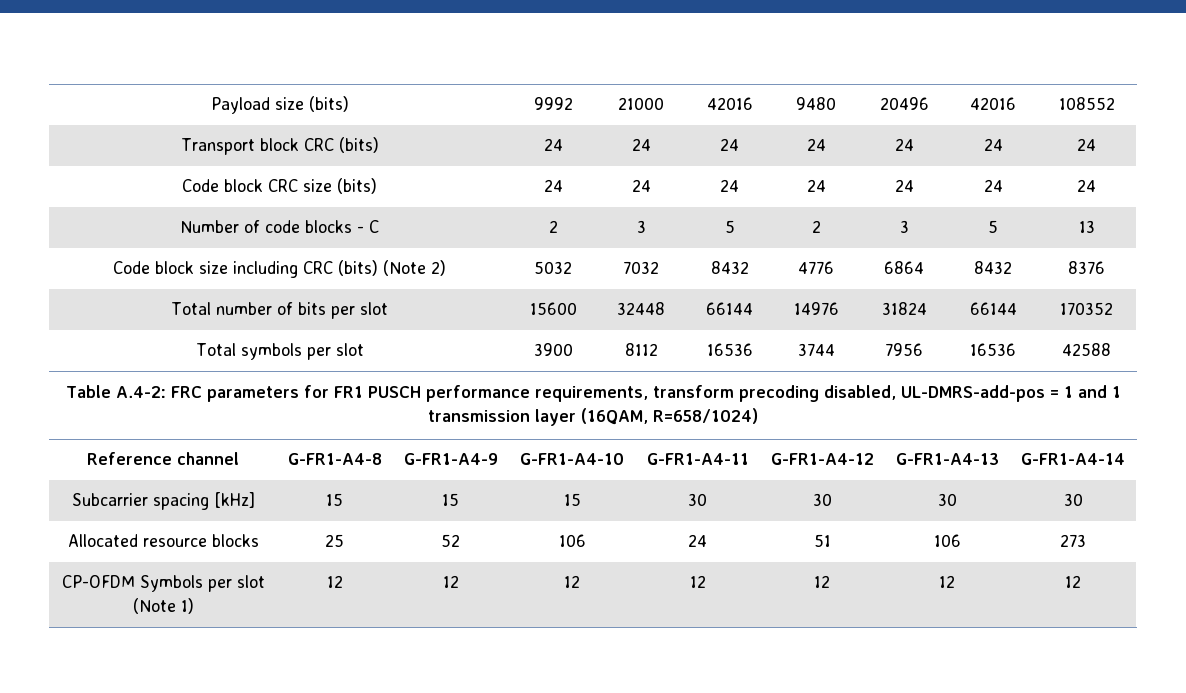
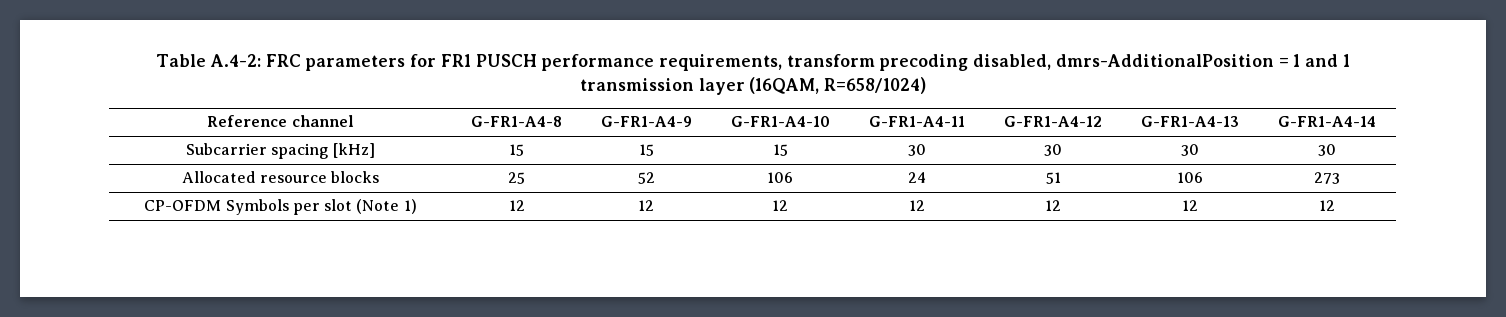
- Payload size (bits) | 9992 | 21000 | 42016 | 9480 | 20496 | 42016 | 108552
- Transport block CRC (bits) | 24 | 24 | 24 | 24 | 24 | 24 | 24
- Code block CRC size (bits) | 24 | 24 | 24 | 24 | 24 | 24 | 24
- Number of code blocks - C | 2 | 3 | 5 | 2 | 3 | 5 | 13
- Code block size including CRC (bits) (Note 2) | 5032 | 7032 | 8432 | 4776 | 6864 | 8432 | 8376
- Total number of bits per slot | 15600 | 32448 | 66144 | 14976 | 31824 | 66144 | 170352
- Total symbols per slot | 3900 | 8112 | 16536 | 3744 | 7956 | 16536 | 42588
- Table A.4-2: FRC parameters for FR1 PUSCH performance requirements, transform precoding disabled, UL-DMRS-add-pos = 1 and 1 transmission layer (16QAM, R=658/1024)
+ Table A.4-2: FRC parameters for FR1 PUSCH performance requirements, transform precoding disabled, dmrs-AdditionalPosition = 1 and 1 transmission layer (16QAM, R=658/1024)

